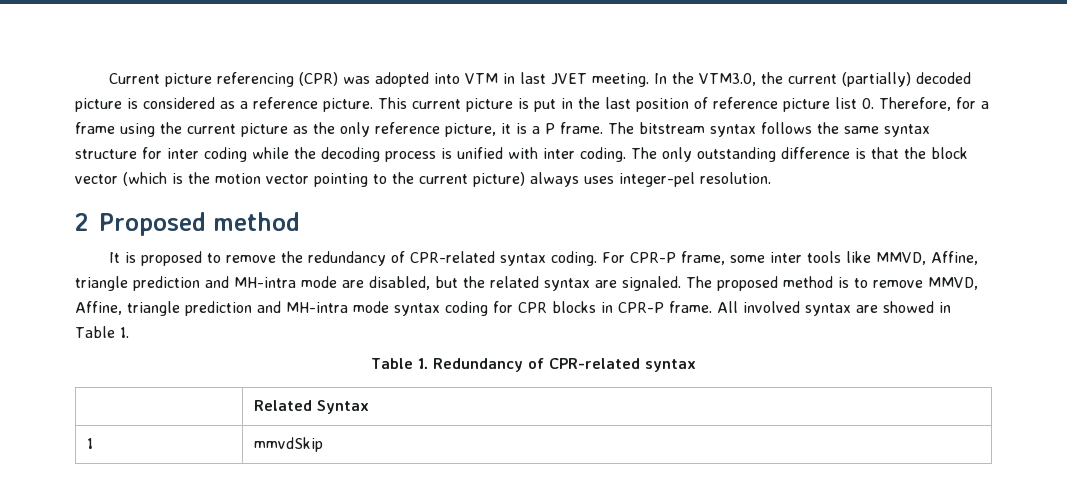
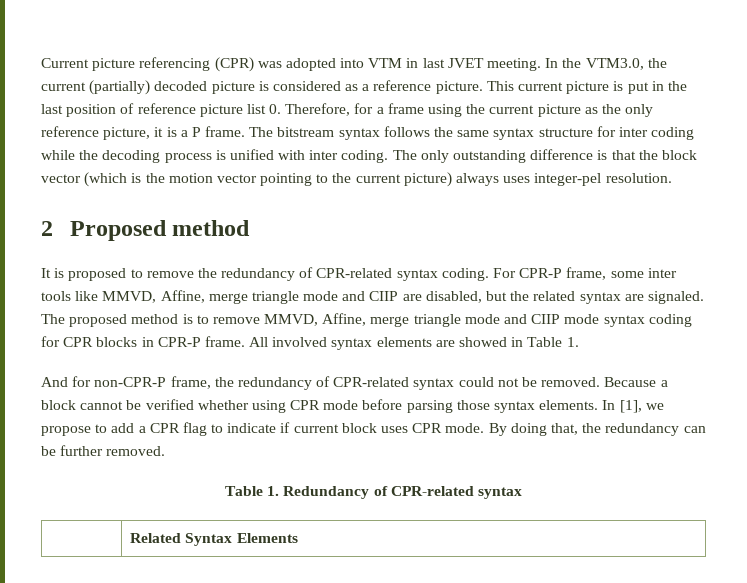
- For CPR-P frame, some inter tools like MMVD, Affine, triangle prediction and MH-intra mode are disabled, but the related syntax are signaled.
+ For CPR-P frame, some inter tools like MMVD, Affine, merge triangle mode and CIIP are disabled, but the related syntax are signaled.
- The proposed method is to remove MMVD, Affine, triangle prediction and MH-intra mode syntax coding for CPR blocks in CPR-P frame.
+ The proposed method is to remove MMVD, Affine, merge triangle mode and CIIP mode syntax coding for CPR blocks in CPR-P frame.
- All involved syntax are showed in Table 1.
+ All involved syntax elements are showed in Table 1.
+ And for non-CPR-P frame, the redundancy of CPR-related syntax could not be removed. Because a block cannot be verified whether using CPR mode before parsing those syntax elements. In [1], we propose to add a CPR flag to indicate if current block uses CPR mode. By doing that, the redundancy can be further removed.
- | Related Syntax
- 1 | mmvdSkip
+ | Related Syntax Elements

